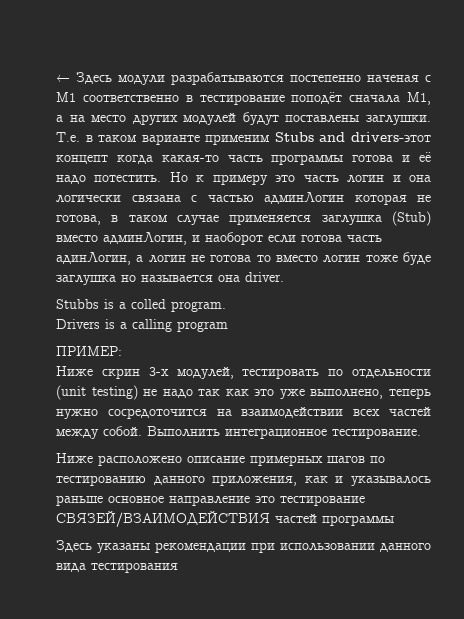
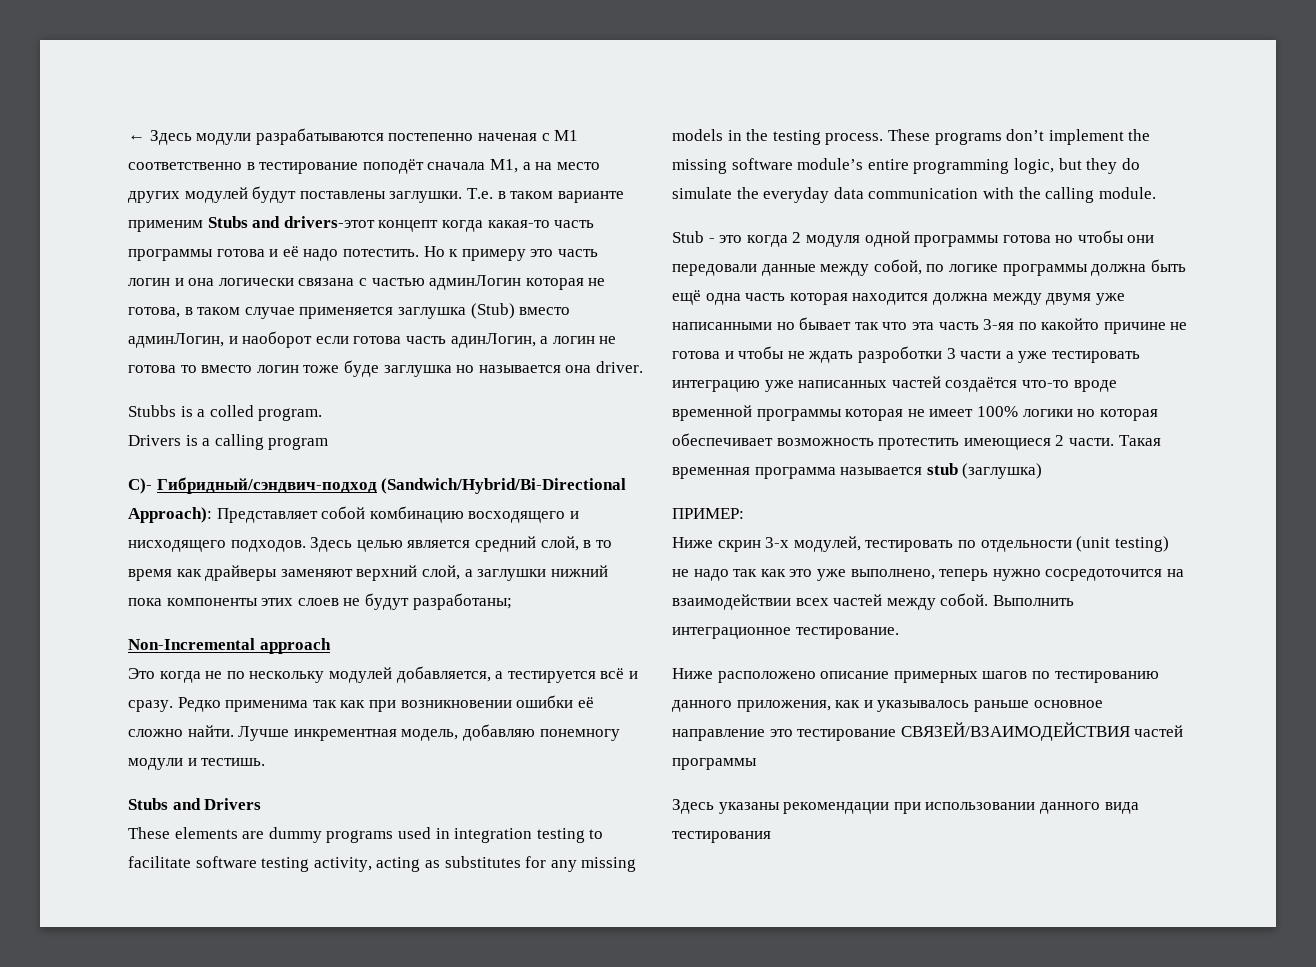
+ С)- Гибридный/сэндвич-подход (Sandwich/Hybrid/Bi-Directional Approach): Представляет собой комбинацию восходящего и нисходящего подходов. Здесь целью является средний слой, в то время как драйверы заменяют верхний слой, а заглушки нижний пока компоненты этих слоев не будут разработаны;
+ Non-Incremental approach
+ Это когда не по нескольку модулей добавляется, а тестируется всё и сразу. Редко применима так как при возникновении ошибки её сложно найти. Лучше инкрементная модель, добавляю понемногу модули и тестишь.
+ Stubs and Drivers
+ These elements are dummy programs used in integration testing to facilitate software testing activity, acting as substitutes for any missing models in the testing process. These programs don’t implement the missing software module’s entire programming logic, but they do simulate the everyday data communication with the calling module.
+ Stub - это когда 2 модуля одной программы готова но чтобы они передовали данные между собой, по логике программы должна быть ещё одна часть которая находится должна между двумя уже написанными но бывает так что эта часть 3-яя по какойто причине не готова и чтобы не ждать разроботки 3 части а уже тестировать интеграцию уже написанных частей создаётся что-то вроде временной программы которая не имеет 100% логики но которая обеспечивает возможность протестить имеющиеся 2 части. Такая временная программа называется stub (заглушка)

